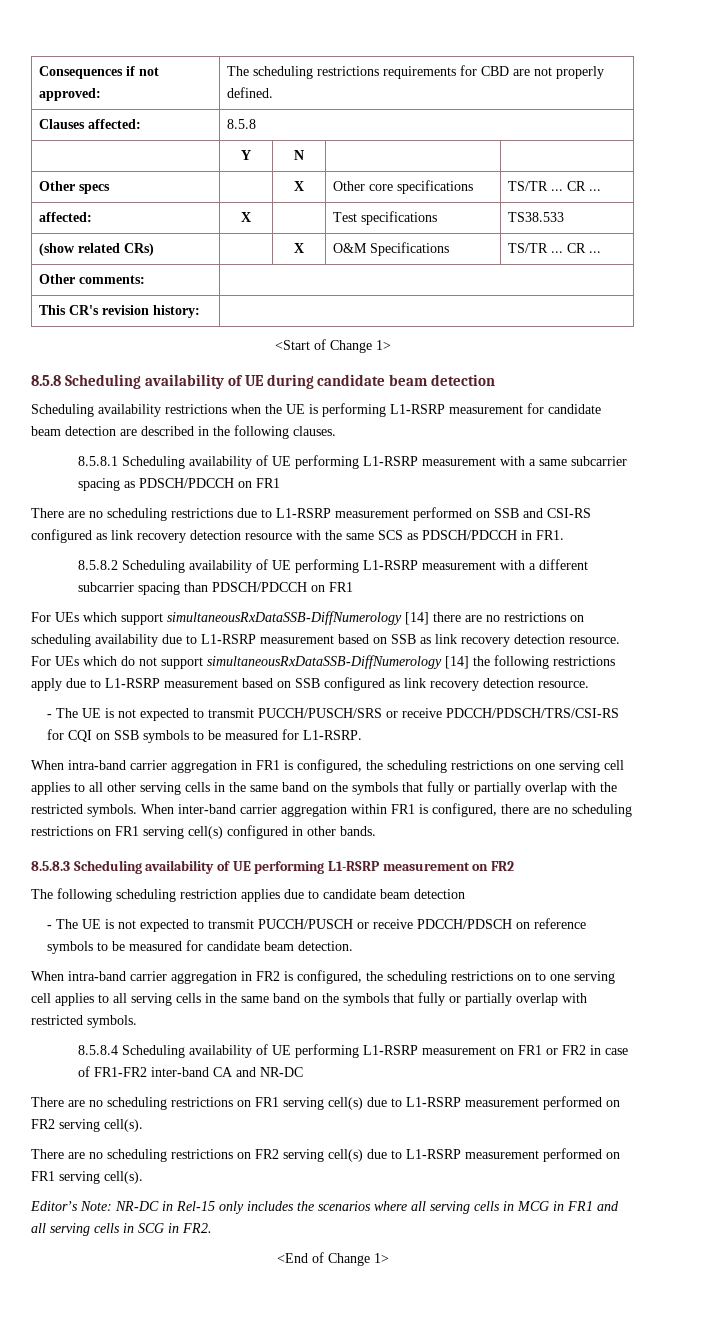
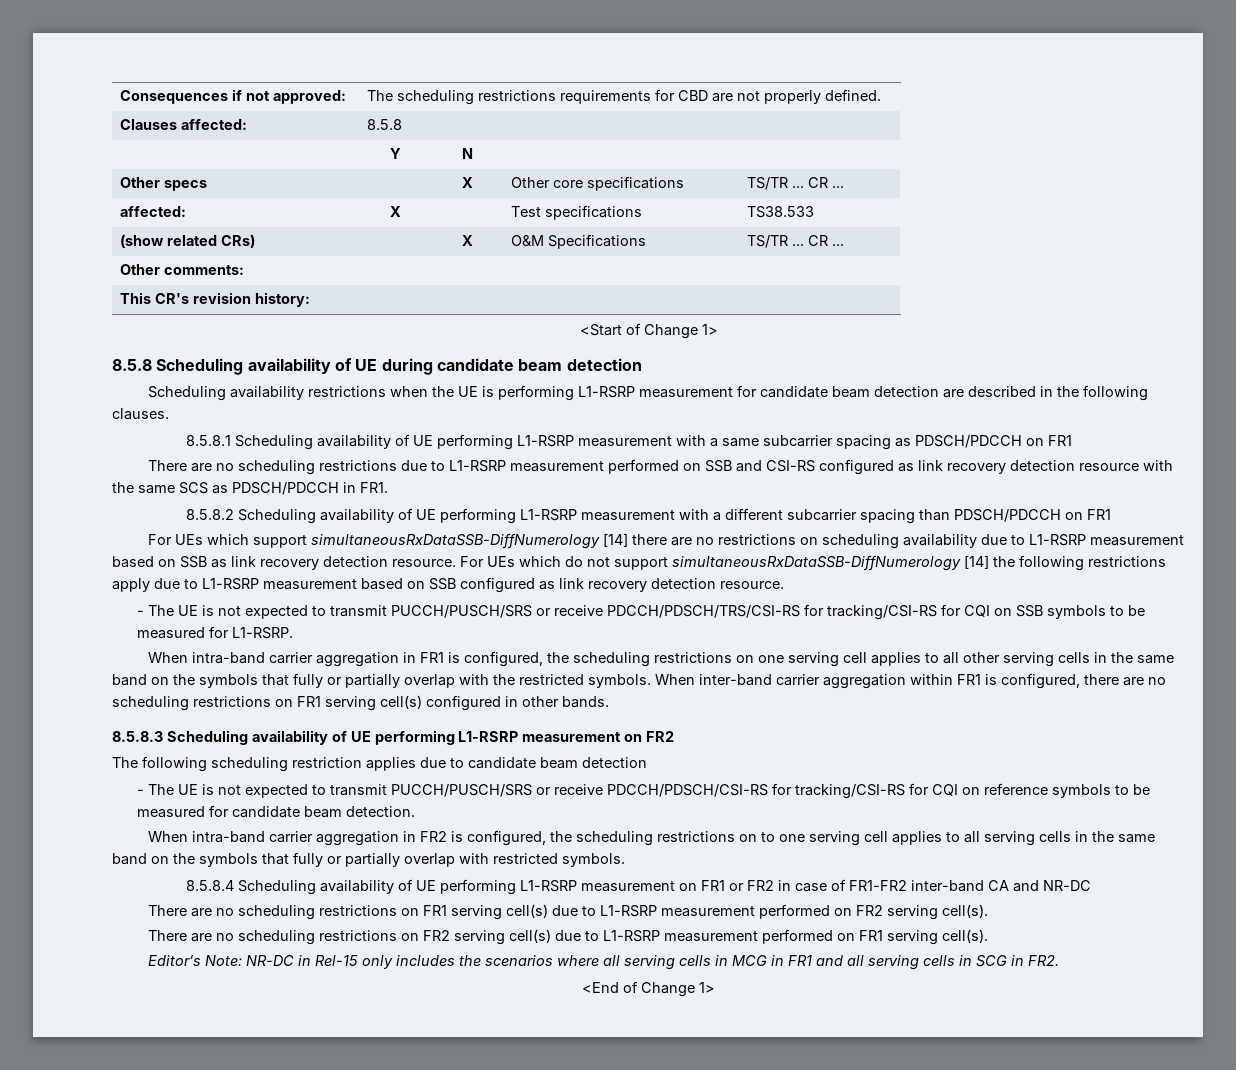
- - The UE is not expected to transmit PUCCH/PUSCH/SRS or receive PDCCH/PDSCH/TRS/CSI-RS for CQI on SSB symbols to be measured for L1-RSRP.
+ - The UE is not expected to transmit PUCCH/PUSCH/SRS or receive PDCCH/PDSCH/TRS/CSI-RS for tracking/CSI-RS for CQI on SSB symbols to be measured for L1-RSRP.
- - The UE is not expected to transmit PUCCH/PUSCH or receive PDCCH/PDSCH on reference symbols to be measured for candidate beam detection.
+ - The UE is not expected to transmit PUCCH/PUSCH/SRS or receive PDCCH/PDSCH/CSI-RS for tracking/CSI-RS for CQI on reference symbols to be measured for candidate beam detection.

